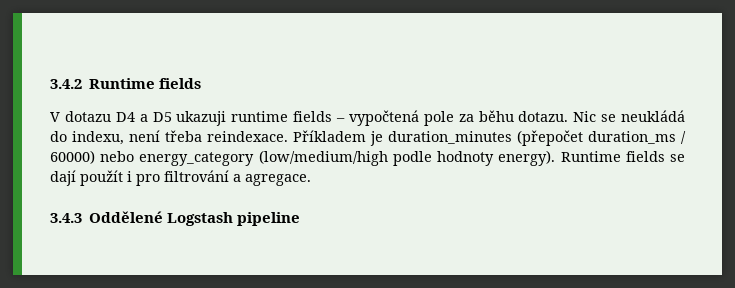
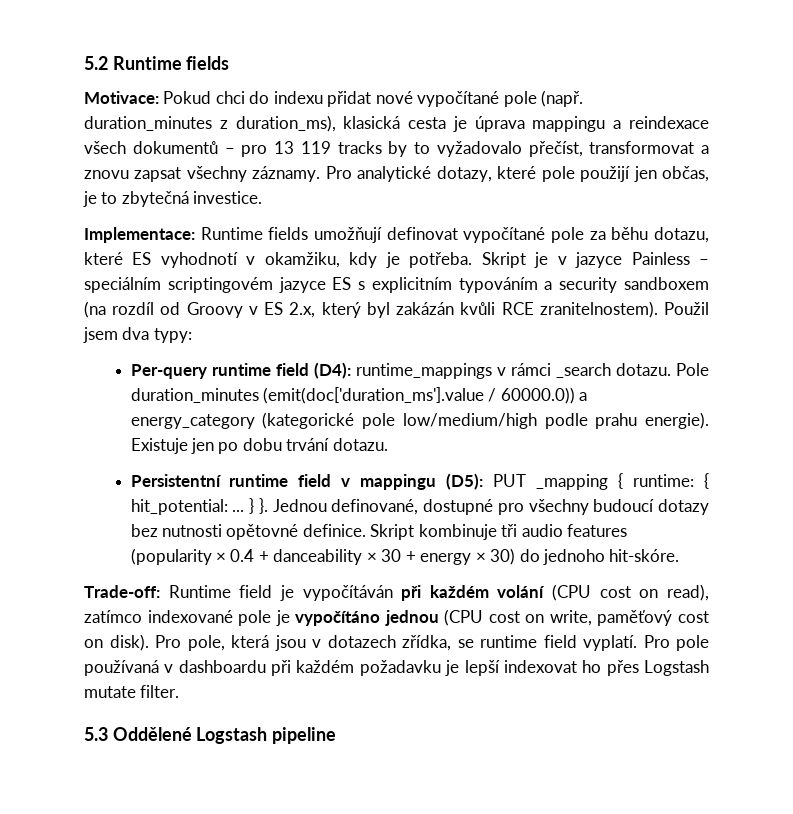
- 3.4.2 Runtime fields
+ 5.2 Runtime fields
- V dotazu D4 a D5 ukazuji runtime fields – vypočtená pole za běhu dotazu. Nic se neukládá do indexu, není třeba reindexace. Příkladem je duration_minutes (přepočet duration_ms / 60000) nebo energy_category (low/medium/high podle hodnoty energy). Runtime fields se dají použít i pro filtrování a agregace.
- 3.4.3 Oddělené Logstash pipeline
+ Motivace: Pokud chci do indexu přidat nové vypočítané pole (např. duration_minutes z duration_ms), klasická cesta je úprava mappingu a reindexace všech dokumentů – pro 13 119 tracks by to vyžadovalo přečíst, transformovat a znovu zapsat všechny záznamy. Pro analytické dotazy, které pole použijí jen občas, je to zbytečná investice.
+ Implementace: Runtime fields umožňují definovat vypočítané pole za běhu dotazu, které ES vyhodnotí v okamžiku, kdy je potřeba. Skript je v jazyce Painless – speciálním scriptingovém jazyce ES s explicitním typováním a security sandboxem (na rozdíl od Groovy v ES 2.x, který byl zakázán kvůli RCE zranitelnostem). Použil jsem dva typy:
+ Per-query runtime field (D4): runtime_mappings v rámci _search dotazu. Pole duration_minutes (emit(doc['duration_ms'].value / 60000.0)) a energy_category (kategorické pole low/medium/high podle prahu energie). Existuje jen po dobu trvání dotazu.
+ Persistentní runtime field v mappingu (D5): PUT _mapping { runtime: { hit_potential: ... } }. Jednou definované, dostupné pro všechny budoucí dotazy bez nutnosti opětovné definice. Skript kombinuje tři audio features (popularity × 0.4 + danceability × 30 + energy × 30) do jednoho hit-skóre.
+ Trade-off: Runtime field je vypočítáván při každém volání (CPU cost on read), zatímco indexované pole je vypočítáno jednou (CPU cost on write, paměťový cost on disk). Pro pole, která jsou v dotazech zřídka, se runtime field vyplatí. Pro pole používaná v dashboardu při každém požadavku je lepší indexovat ho přes Logstash mutate filter.
+ 5.3 Oddělené Logstash pipeline

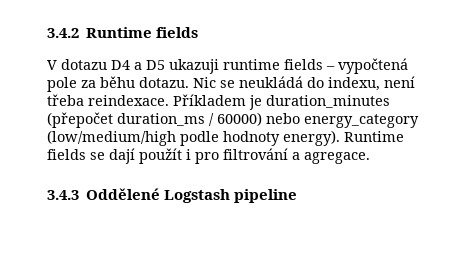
- 5.2 Runtime fields
+ 3.4.2 Runtime fields
- Motivace: Pokud chci do indexu přidat nové vypočítané pole (např. duration_minutes z duration_ms), klasická cesta je úprava mappingu a reindexace všech dokumentů – pro 13 119 tracks by to vyžadovalo přečíst, transformovat a znovu zapsat všechny záznamy. Pro analytické dotazy, které pole použijí jen občas, je to zbytečná investice.
- Implementace: Runtime fields umožňují definovat vypočítané pole za běhu dotazu, které ES vyhodnotí v okamžiku, kdy je potřeba. Skript je v jazyce Painless – speciálním scriptingovém jazyce ES s explicitním typováním a security sandboxem (na rozdíl od Groovy v ES 2.x, který byl zakázán kvůli RCE zranitelnostem). Použil jsem dva typy:
- Per-query runtime field (D4): runtime_mappings v rámci _search dotazu. Pole duration_minutes (emit(doc['duration_ms'].value / 60000.0)) a energy_category (kategorické pole low/medium/high podle prahu energie). Existuje jen po dobu trvání dotazu.
- Persistentní runtime field v mappingu (D5): PUT _mapping { runtime: { hit_potential: ... } }. Jednou definované, dostupné pro všechny budoucí dotazy bez nutnosti opětovné definice. Skript kombinuje tři audio features (popularity × 0.4 + danceability × 30 + energy × 30) do jednoho hit-skóre.
- Trade-off: Runtime field je vypočítáván při každém volání (CPU cost on read), zatímco indexované pole je vypočítáno jednou (CPU cost on write, paměťový cost on disk). Pro pole, která jsou v dotazech zřídka, se runtime field vyplatí. Pro pole používaná v dashboardu při každém požadavku je lepší indexovat ho přes Logstash mutate filter.
- 5.3 Oddělené Logstash pipeline
+ V dotazu D4 a D5 ukazuji runtime fields – vypočtená pole za běhu dotazu. Nic se neukládá do indexu, není třeba reindexace. Příkladem je duration_minutes (přepočet duration_ms / 60000) nebo energy_category (low/medium/high podle hodnoty energy). Runtime fields se dají použít i pro filtrování a agregace.
+ 3.4.3 Oddělené Logstash pipeline

